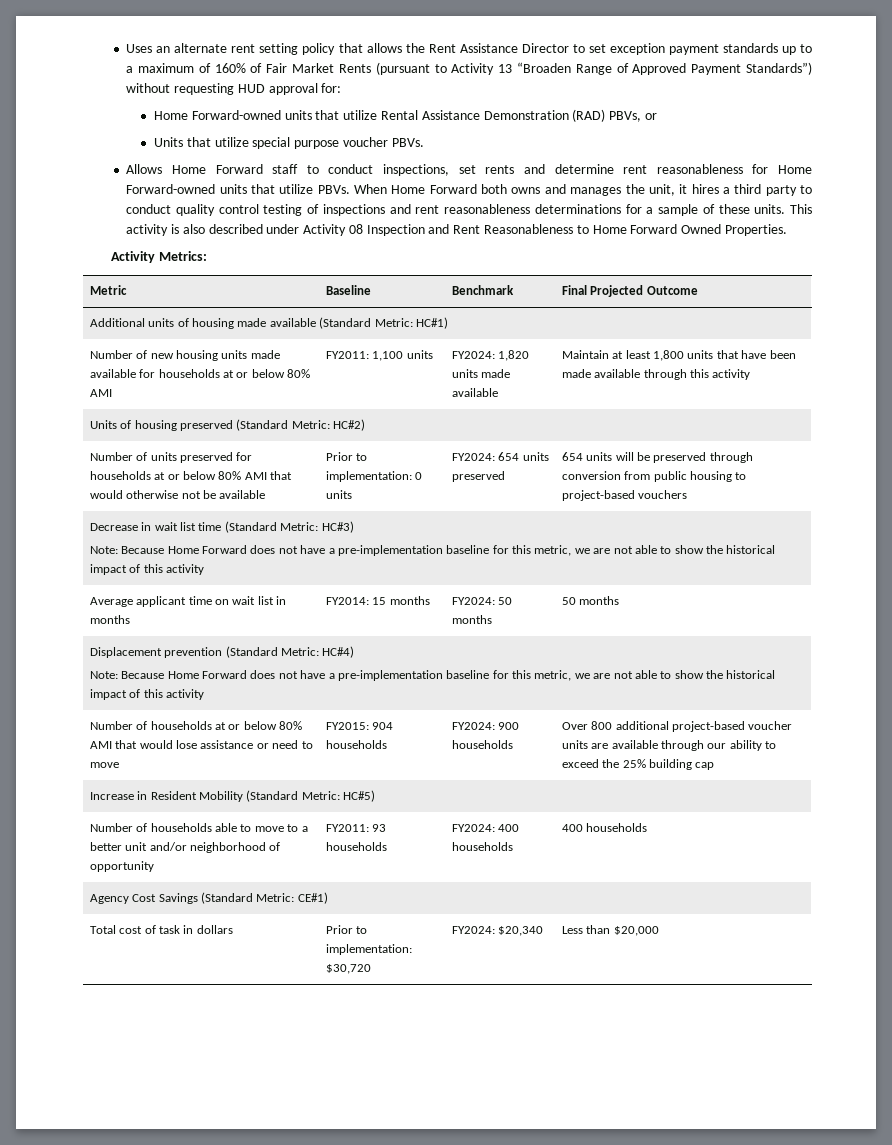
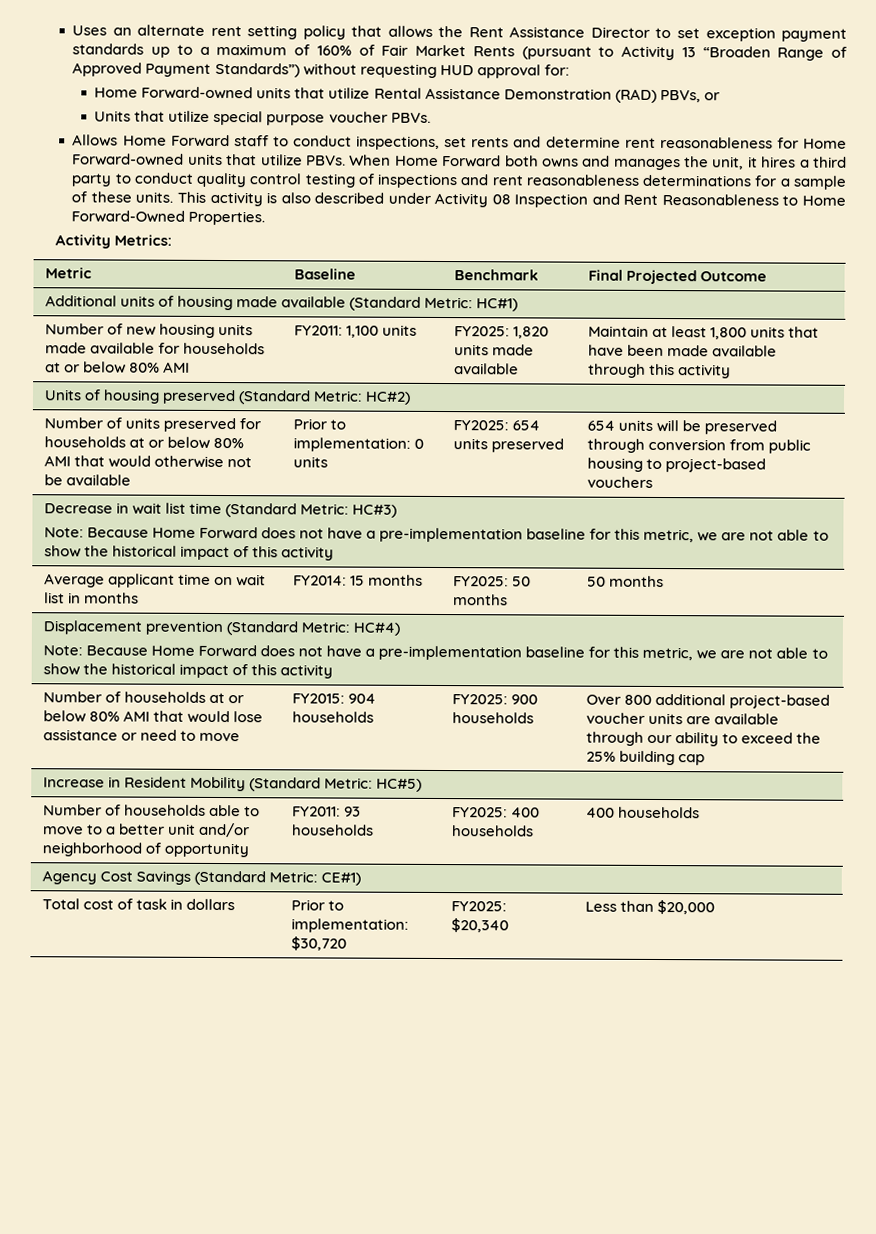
- This activity is also described under Activity 08 Inspection and Rent Reasonableness to Home Forward Owned Properties.
+ This activity is also described under Activity 08 Inspection and Rent Reasonableness to Home Forward-Owned Properties.
- Number of new housing units made available for households at or below 80% AMI | FY2011: 1,100 units | FY2024: 1,820 units made available | Maintain at least 1,800 units that have been made available through this activity
+ Number of new housing units made available for households at or below 80% AMI | FY2011: 1,100 units | FY2025: 1,820 units made available | Maintain at least 1,800 units that have been made available through this activity
- Number of units preserved for households at or below 80% AMI that would otherwise not be available | Prior to implementation: 0 units | FY2024: 654 units preserved | 654 units will be preserved through conversion from public housing to project-based vouchers
+ Number of units preserved for households at or below 80% AMI that would otherwise not be available | Prior to implementation: 0 units | FY2025: 654 units preserved | 654 units will be preserved through conversion from public housing to project-based vouchers
- Average applicant time on wait list in months | FY2014: 15 months | FY2024: 50 months | 50 months
+ Average applicant time on wait list in months | FY2014: 15 months | FY2025: 50 months | 50 months
- Number of households at or below 80% AMI that would lose assistance or need to move | FY2015: 904 households | FY2024: 900 households | Over 800 additional project-based voucher units are available through our ability to exceed the 25% building cap
+ Number of households at or below 80% AMI that would lose assistance or need to move | FY2015: 904 households | FY2025: 900 households | Over 800 additional project-based voucher units are available through our ability to exceed the 25% building cap
- Number of households able to move to a better unit and/or neighborhood of opportunity | FY2011: 93 households | FY2024: 400 households | 400 households
+ Number of households able to move to a better unit and/or neighborhood of opportunity | FY2011: 93 households | FY2025: 400 households | 400 households
- Total cost of task in dollars | Prior to implementation: $30,720 | FY2024: $20,340 | Less than $20,000
+ Total cost of task in dollars | Prior to implementation: $30,720 | FY2025: $20,340 | Less than $20,000

